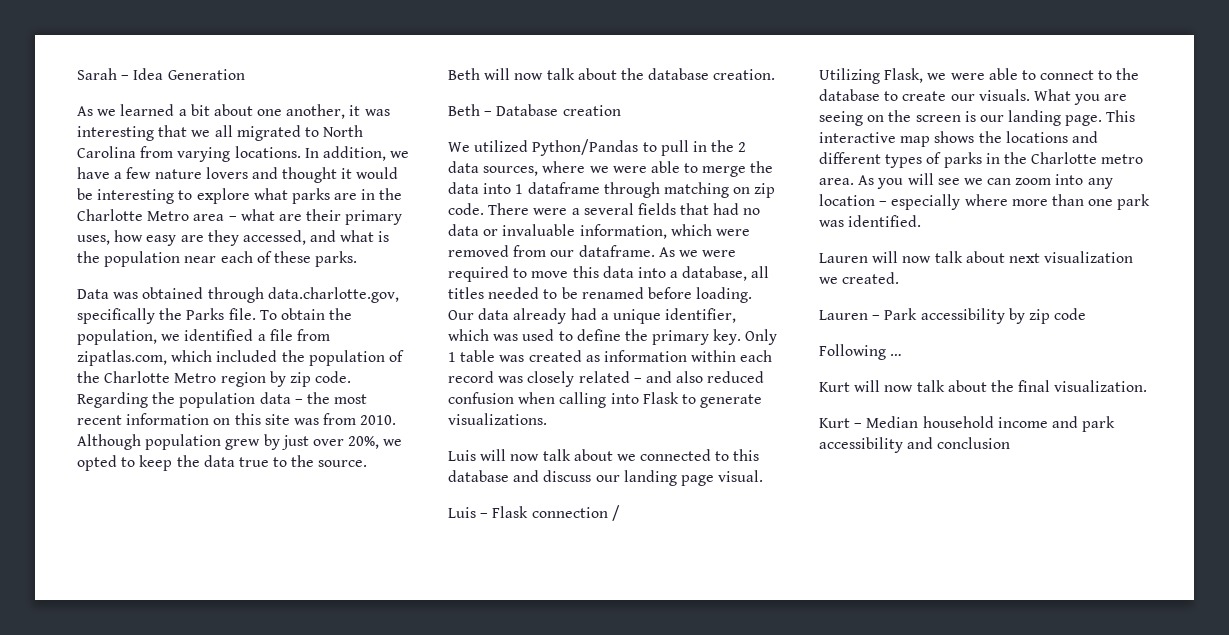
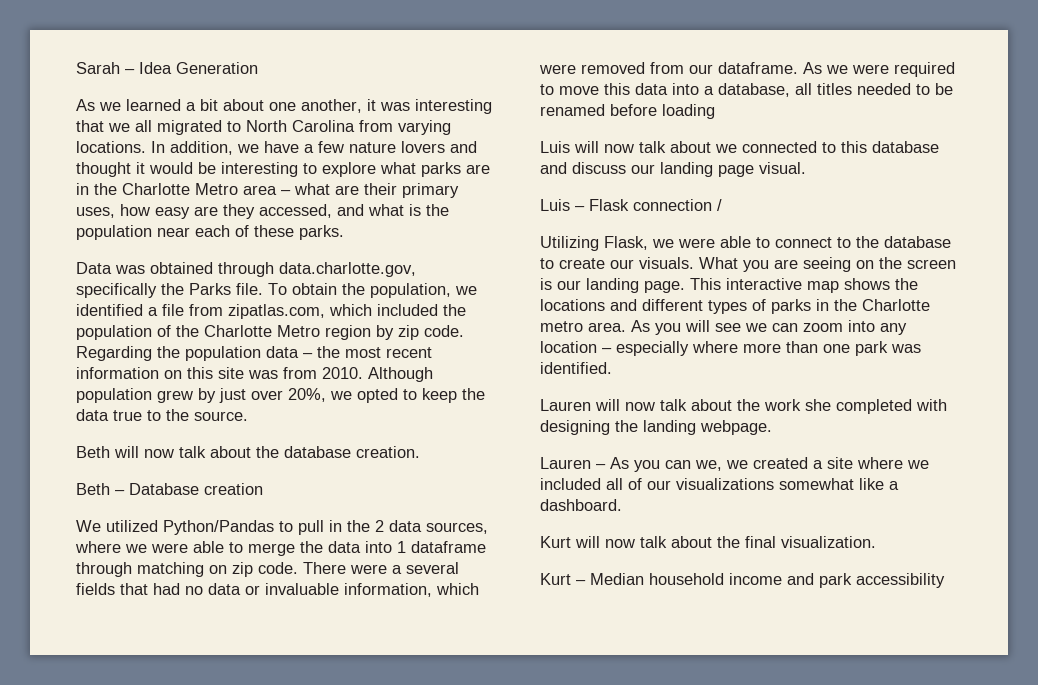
- As we were required to move this data into a database, all titles needed to be renamed before loading. Our data already had a unique identifier, which was used to define the primary key. Only 1 table was created as information within each record was closely related – and also reduced confusion when calling into Flask to generate visualizations.
+ As we were required to move this data into a database, all titles needed to be renamed before loading
- Lauren will now talk about next visualization we created.
- Lauren – Park accessibility by zip code
- Following …
+ Lauren will now talk about the work she completed with designing the landing webpage.
+ Lauren – As you can we, we created a site where we included all of our visualizations somewhat like a dashboard.
- Kurt – Median household income and park accessibility and conclusion
+ Kurt – Median household income and park accessibility

